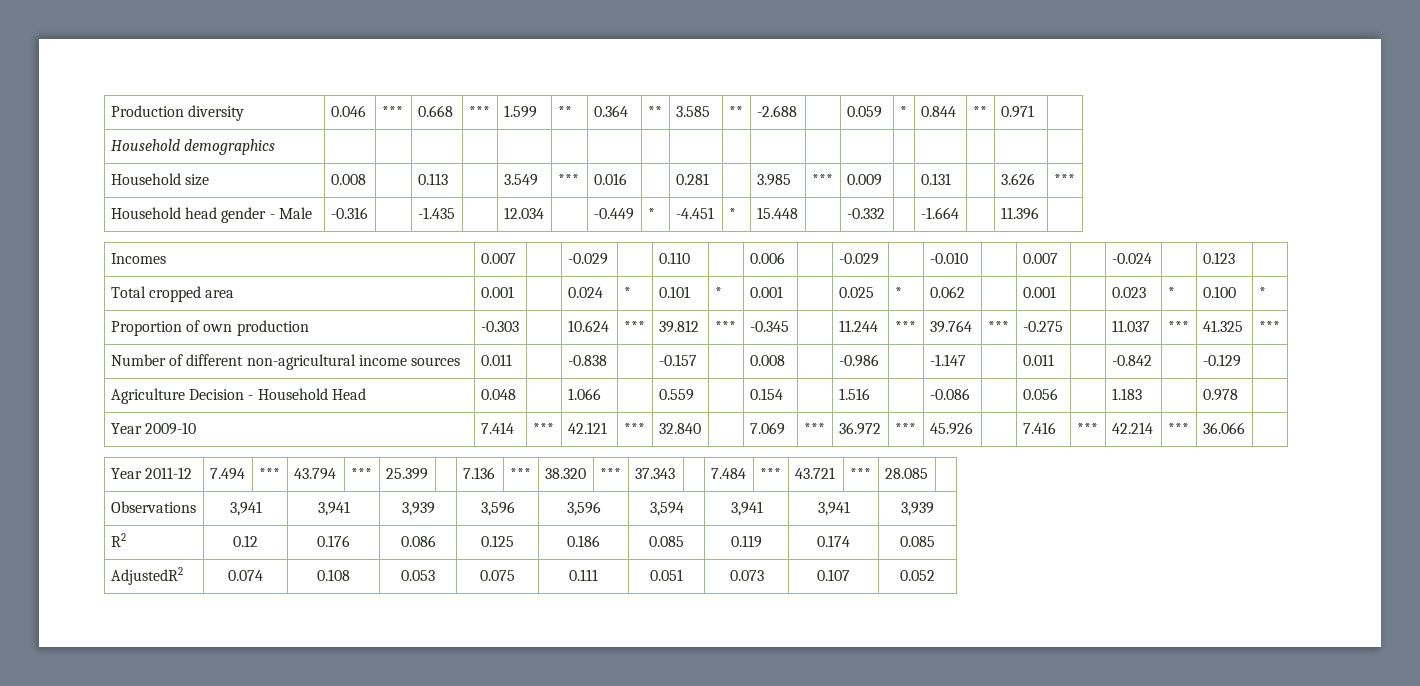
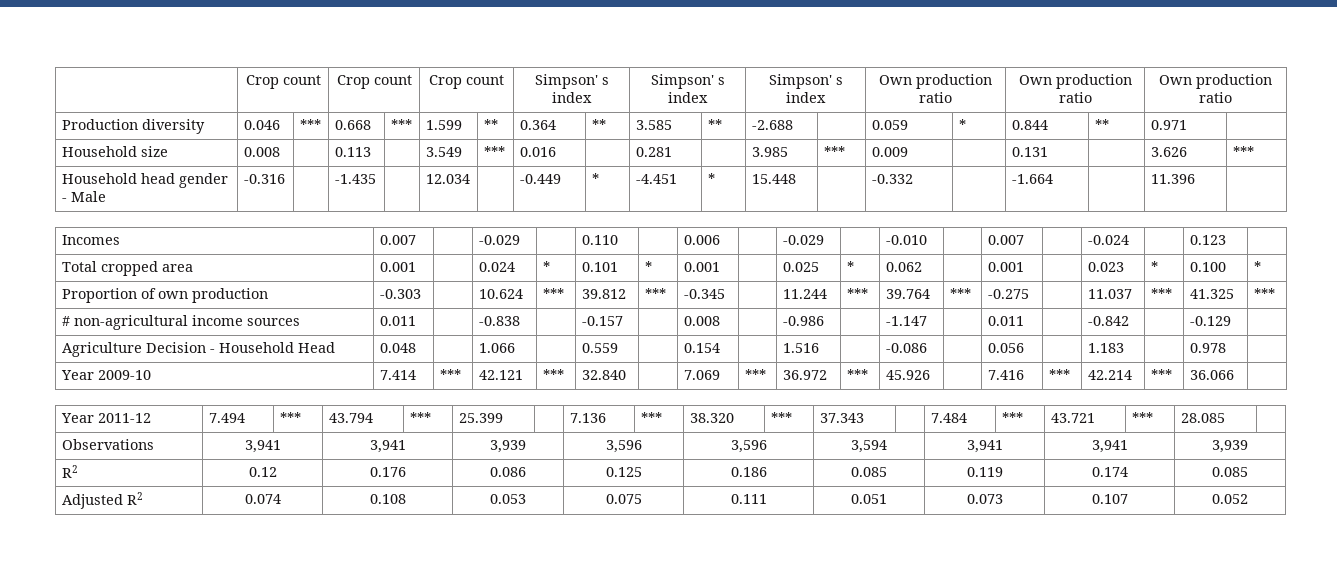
+ | Crop count | Crop count | Crop count | Simpson' s index | Simpson' s index | Simpson' s index | Own production ratio | Own production ratio | Own production ratio
- Household demographics | | | | | | | | | | | | | | | | | |
- Number of different non-agricultural income sources | 0.011 | | -0.838 | | -0.157 | | 0.008 | | -0.986 | | -1.147 | | 0.011 | | -0.842 | | -0.129 |
+ # non-agricultural income sources | 0.011 | | -0.838 | | -0.157 | | 0.008 | | -0.986 | | -1.147 | | 0.011 | | -0.842 | | -0.129 |
- AdjustedR2 | 0.074 | 0.108 | 0.053 | 0.075 | 0.111 | 0.051 | 0.073 | 0.107 | 0.052
+ Adjusted R2 | 0.074 | 0.108 | 0.053 | 0.075 | 0.111 | 0.051 | 0.073 | 0.107 | 0.052

